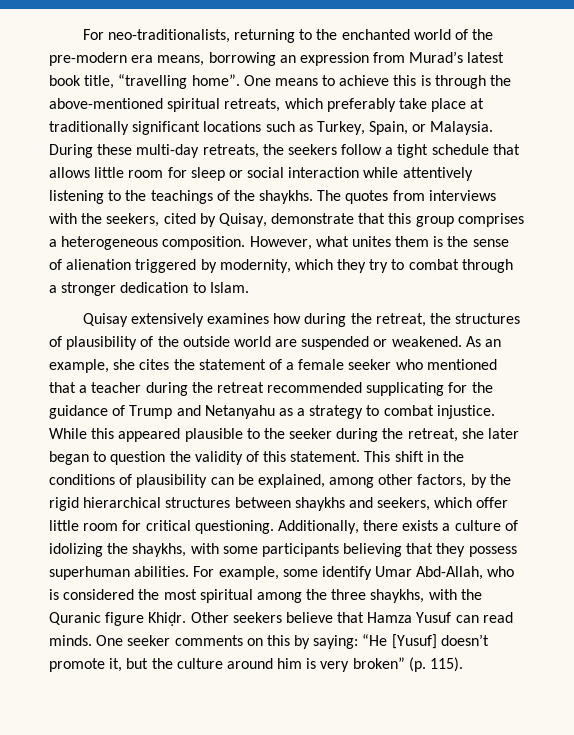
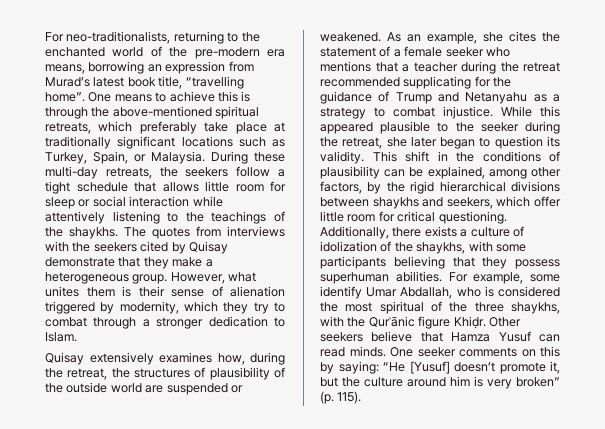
- The quotes from interviews with the seekers, cited by Quisay, demonstrate that this group comprises a heterogeneous composition.
+ The quotes from interviews with the seekers cited by Quisay demonstrate that they make a heterogeneous group.
- However, what unites them is the sense of alienation triggered by modernity, which they try to combat through a stronger dedication to Islam.
+ However, what unites them is their sense of alienation triggered by modernity, which they try to combat through a stronger dedication to Islam.
- Quisay extensively examines how during the retreat, the structures of plausibility of the outside world are suspended or weakened.
+ Quisay extensively examines how, during the retreat, the structures of plausibility of the outside world are suspended or weakened.
- As an example, she cites the statement of a female seeker who mentioned that a teacher during the retreat recommended supplicating for the guidance of Trump and Netanyahu as a strategy to combat injustice.
+ As an example, she cites the statement of a female seeker who mentions that a teacher during the retreat recommended supplicating for the guidance of Trump and Netanyahu as a strategy to combat injustice.
- While this appeared plausible to the seeker during the retreat, she later began to question the validity of this statement.
+ While this appeared plausible to the seeker during the retreat, she later began to question its validity.
- This shift in the conditions of plausibility can be explained, among other factors, by the rigid hierarchical structures between shaykhs and seekers, which offer little room for critical questioning.
+ This shift in the conditions of plausibility can be explained, among other factors, by the rigid hierarchical divisions between shaykhs and seekers, which offer little room for critical questioning.
- Additionally, there exists a culture of idolizing the shaykhs, with some participants believing that they possess superhuman abilities.
+ Additionally, there exists a culture of idolization of the shaykhs, with some participants believing that they possess superhuman abilities.
- For example, some identify Umar Abd-Allah, who is considered the most spiritual among the three shaykhs, with the Quranic figure Khiḍr.
+ For example, some identify Umar Abdallah, who is considered the most spiritual of the three shaykhs, with the Qurʾānic figure Khiḍr.

